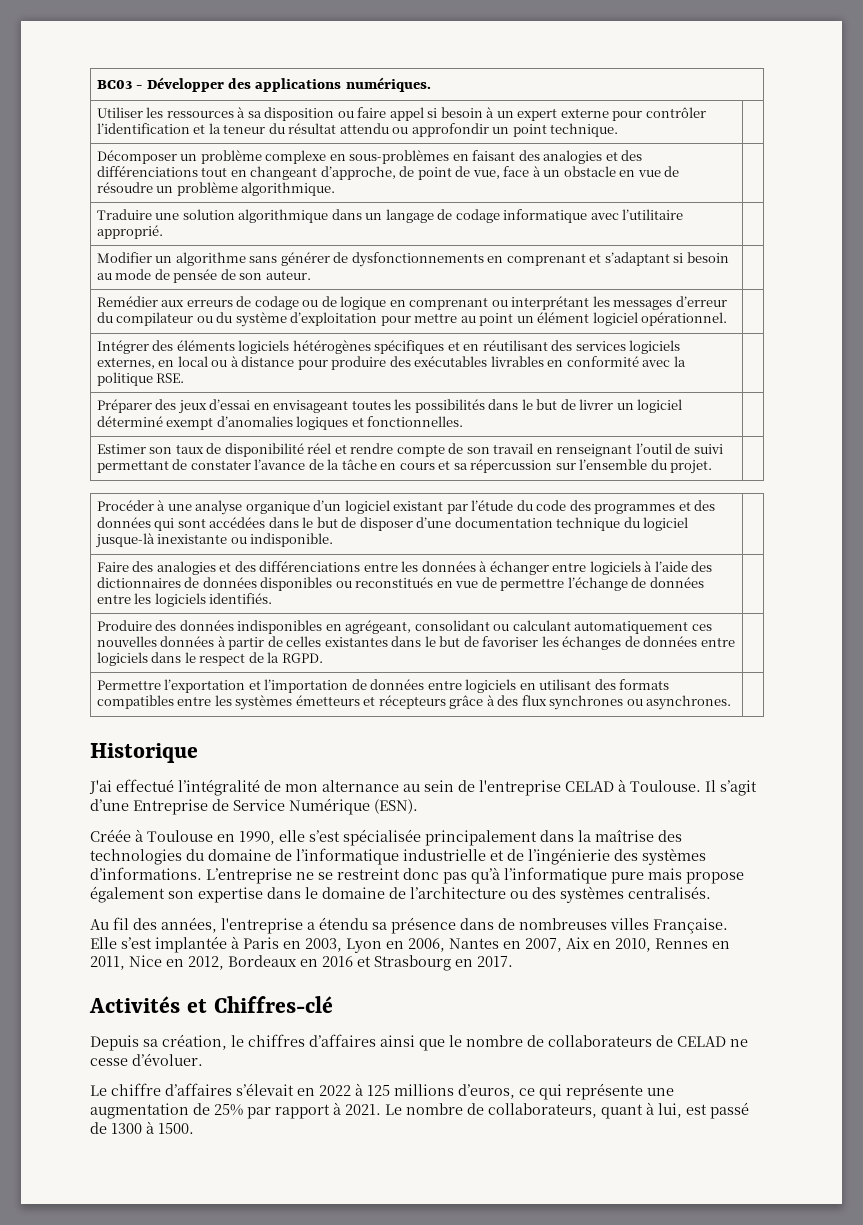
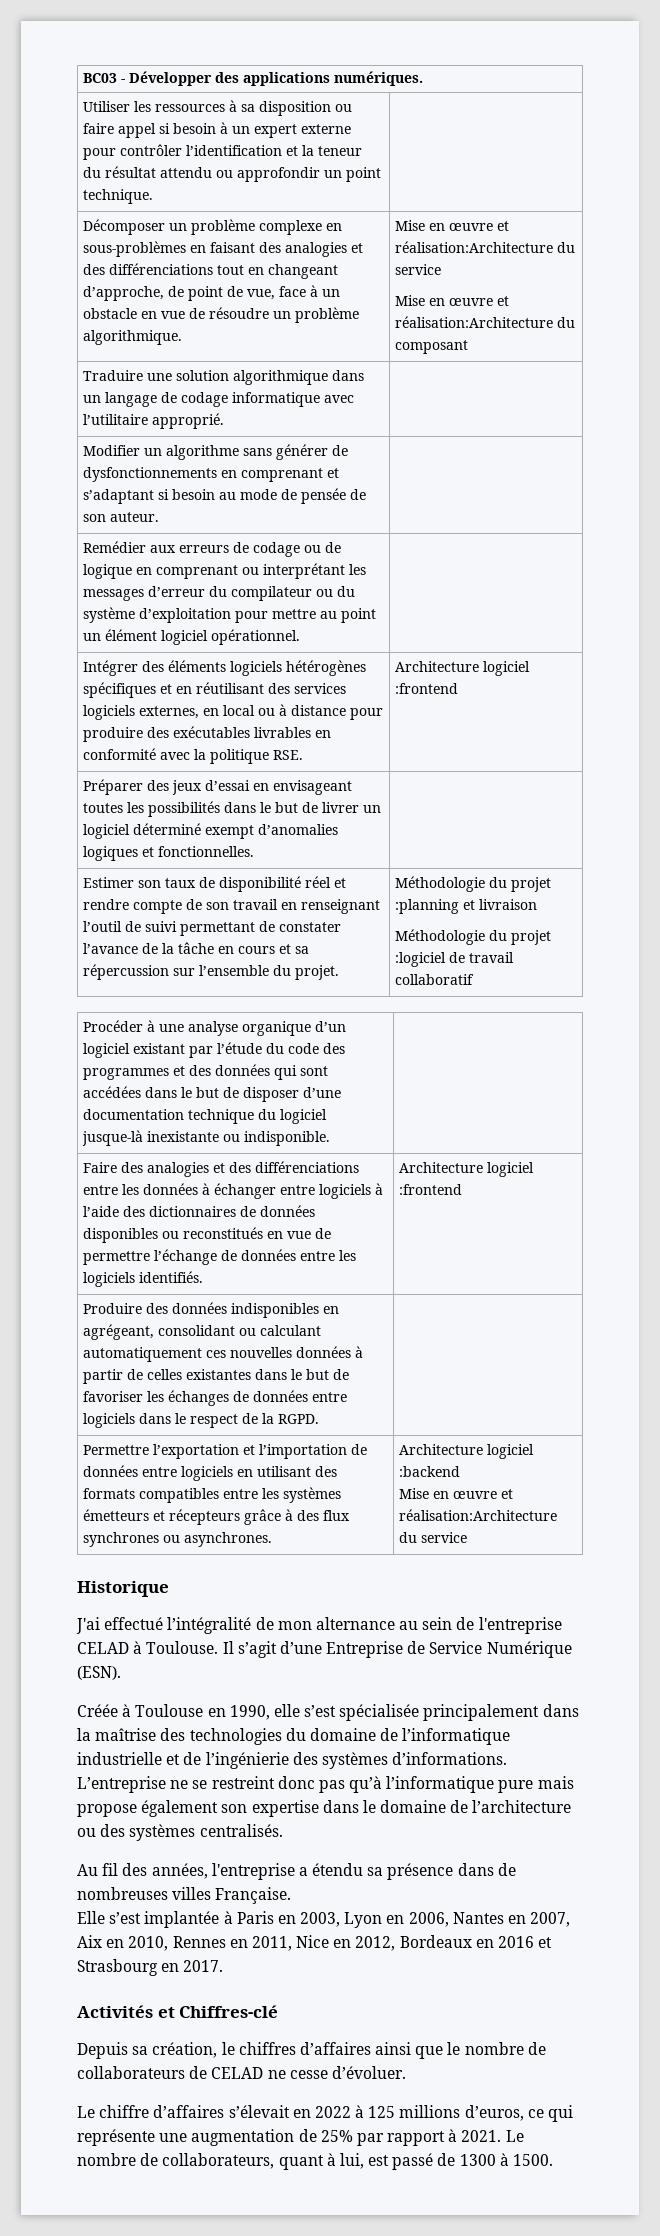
- Décomposer un problème complexe en sous-problèmes en faisant des analogies et des différenciations tout en changeant d’approche, de point de vue, face à un obstacle en vue de résoudre un problème algorithmique.
+ Décomposer un problème complexe en sous-problèmes en faisant des analogies et des différenciations tout en changeant d’approche, de point de vue, face à un obstacle en vue de résoudre un problème algorithmique. | Mise en œuvre et réalisation:Architecture du service
+ Mise en œuvre et réalisation:Architecture du composant
- Intégrer des éléments logiciels hétérogènes spécifiques et en réutilisant des services logiciels externes, en local ou à distance pour produire des exécutables livrables en conformité avec la politique RSE. |
+ Intégrer des éléments logiciels hétérogènes spécifiques et en réutilisant des services logiciels externes, en local ou à distance pour produire des exécutables livrables en conformité avec la politique RSE. | Architecture logiciel :frontend
+ Méthodologie du projet :planning et livraison
+ Méthodologie du projet :logiciel de travail collaboratif
- Faire des analogies et des différenciations entre les données à échanger entre logiciels à l’aide des dictionnaires de données disponibles ou reconstitués en vue de permettre l’échange de données entre les logiciels identifiés. |
+ Faire des analogies et des différenciations entre les données à échanger entre logiciels à l’aide des dictionnaires de données disponibles ou reconstitués en vue de permettre l’échange de données entre les logiciels identifiés. | Architecture logiciel :frontend
- Permettre l’exportation et l’importation de données entre logiciels en utilisant des formats compatibles entre les systèmes émetteurs et récepteurs grâce à des flux synchrones ou asynchrones. |
+ Permettre l’exportation et l’importation de données entre logiciels en utilisant des formats compatibles entre les systèmes émetteurs et récepteurs grâce à des flux synchrones ou asynchrones. | Architecture logiciel :backend
+ Mise en œuvre et réalisation:Architecture du service

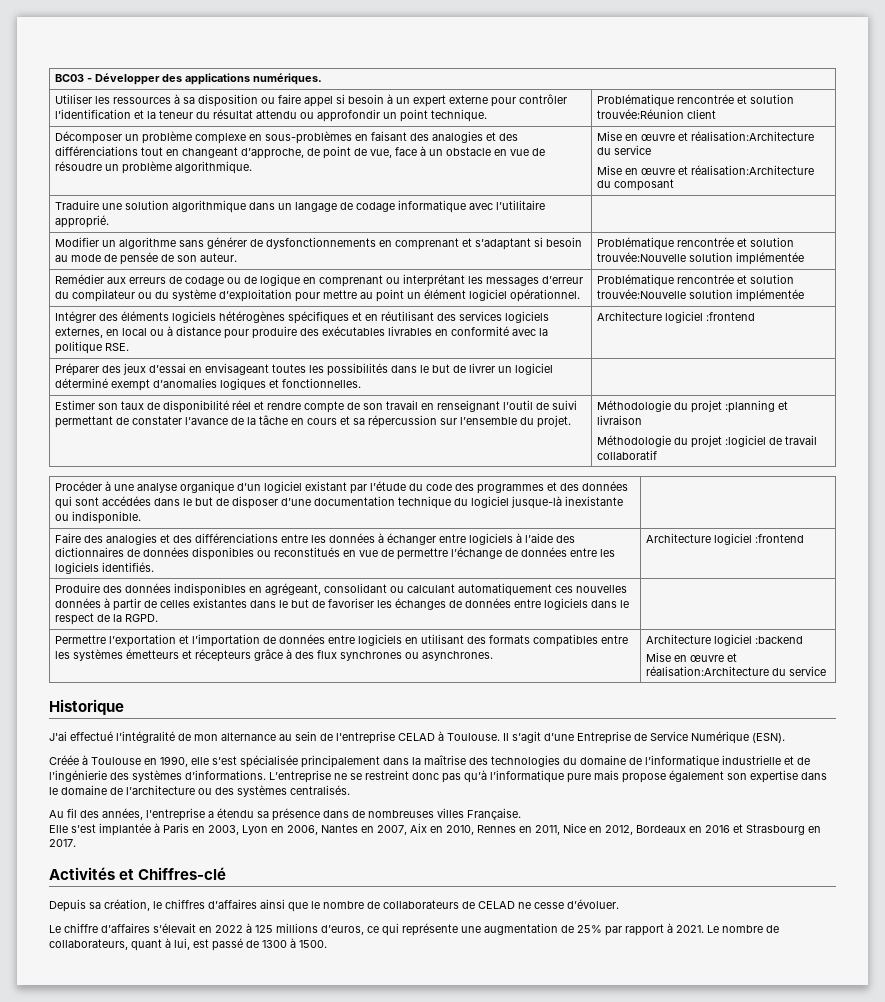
- Utiliser les ressources à sa disposition ou faire appel si besoin à un expert externe pour contrôler l’identification et la teneur du résultat attendu ou approfondir un point technique. |
+ Utiliser les ressources à sa disposition ou faire appel si besoin à un expert externe pour contrôler l’identification et la teneur du résultat attendu ou approfondir un point technique. | Problématique rencontrée et solution trouvée:Réunion client
- Modifier un algorithme sans générer de dysfonctionnements en comprenant et s’adaptant si besoin au mode de pensée de son auteur. |
+ Modifier un algorithme sans générer de dysfonctionnements en comprenant et s’adaptant si besoin au mode de pensée de son auteur. | Problématique rencontrée et solution trouvée:Nouvelle solution implémentée
- Remédier aux erreurs de codage ou de logique en comprenant ou interprétant les messages d’erreur du compilateur ou du système d’exploitation pour mettre au point un élément logiciel opérationnel. |
+ Remédier aux erreurs de codage ou de logique en comprenant ou interprétant les messages d’erreur du compilateur ou du système d’exploitation pour mettre au point un élément logiciel opérationnel. | Problématique rencontrée et solution trouvée:Nouvelle solution implémentée

